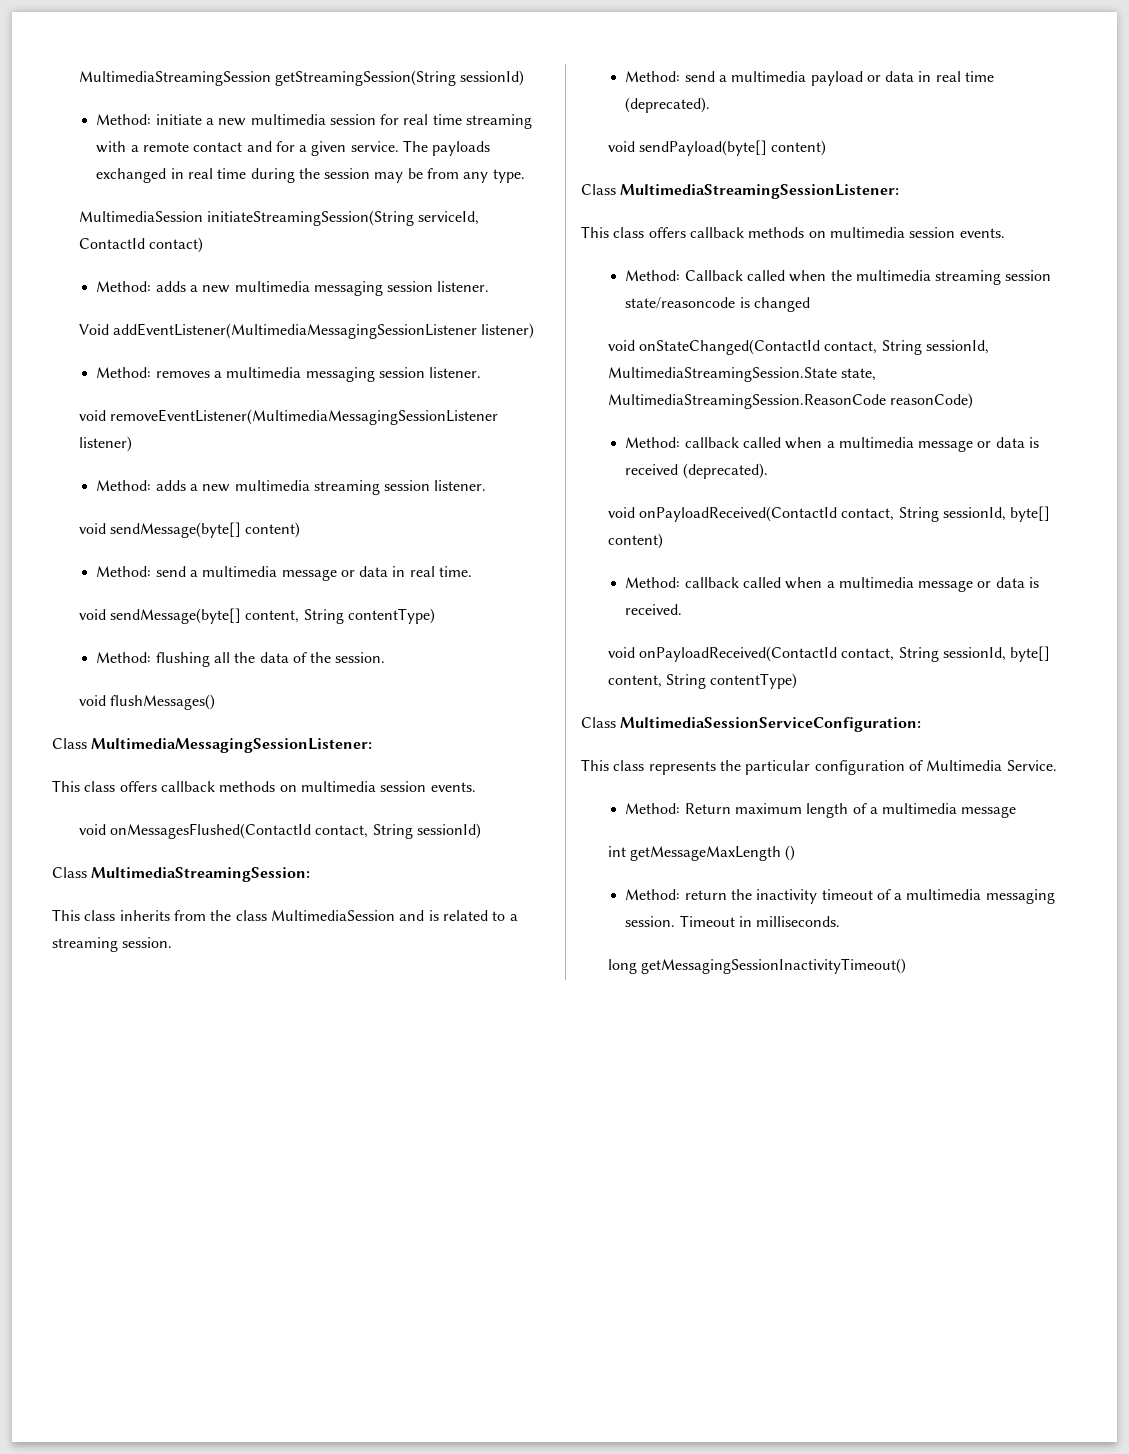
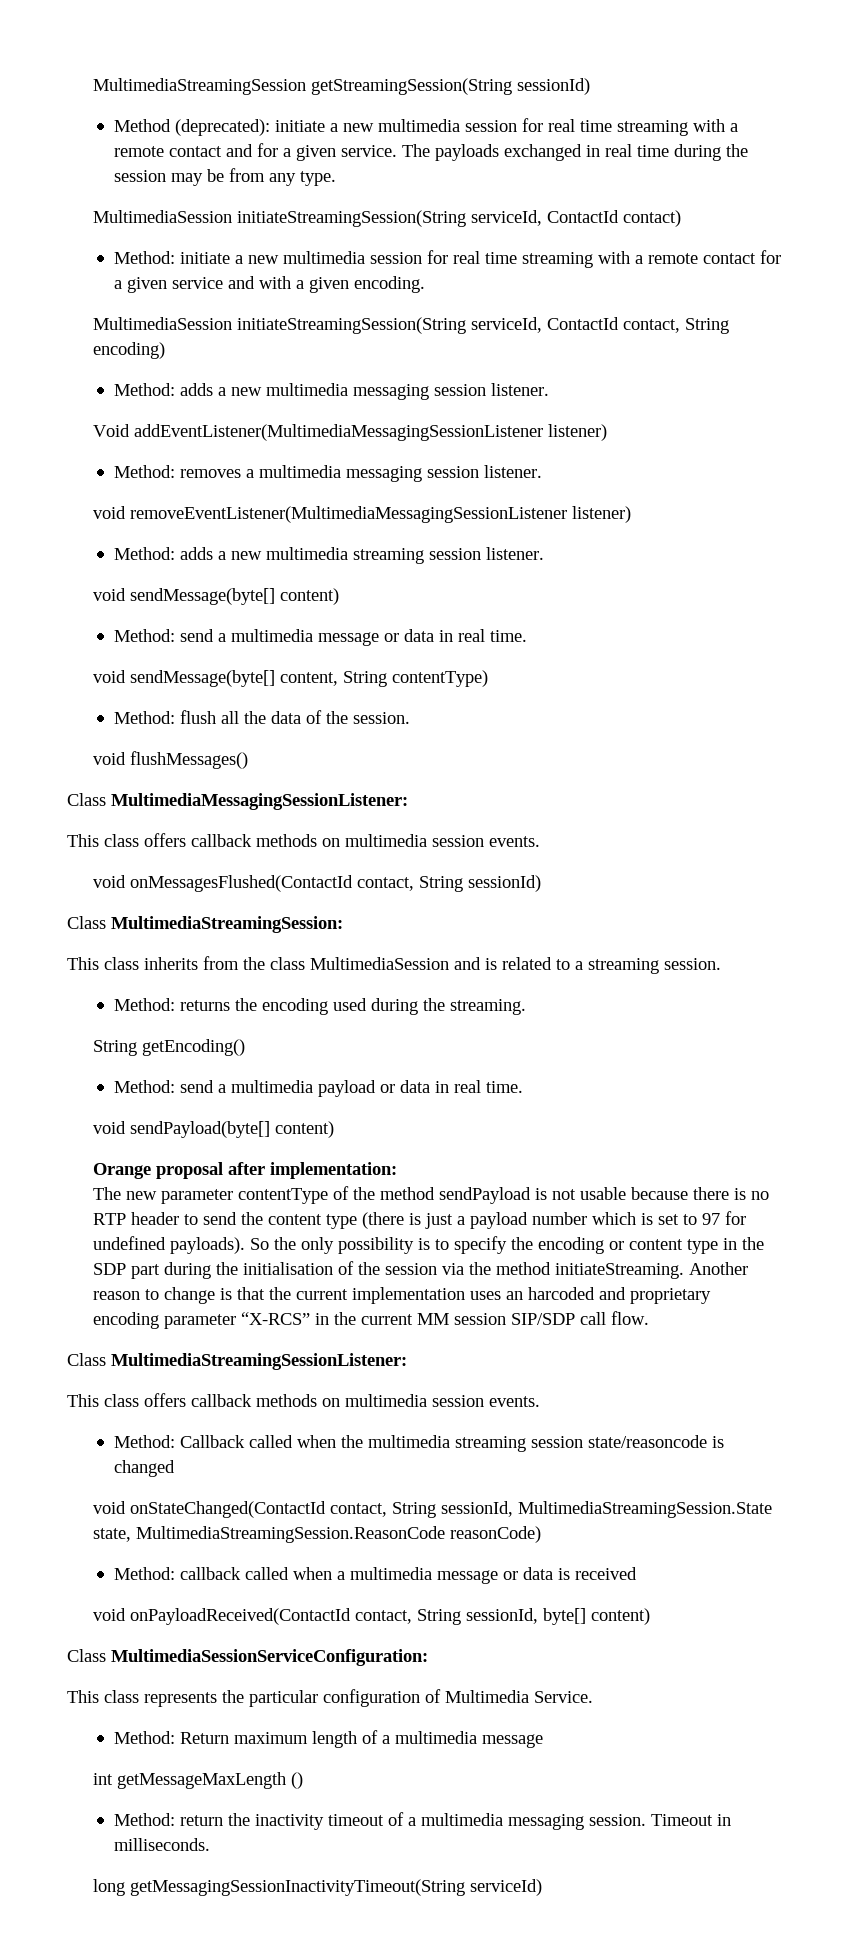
- Method: initiate a new multimedia session for real time streaming with a remote contact and for a given service.
+ Method (deprecated): initiate a new multimedia session for real time streaming with a remote contact and for a given service.
+ Method: initiate a new multimedia session for real time streaming with a remote contact for a given service and with a given encoding.
+ MultimediaSession initiateStreamingSession(String serviceId, ContactId contact, String encoding)
- Method: flushing all the data of the session.
+ Method: flush all the data of the session.
+ Method: returns the encoding used during the streaming.
+ String getEncoding()
- Method: send a multimedia payload or data in real time (deprecated).
+ Method: send a multimedia payload or data in real time.
+ Orange proposal after implementation:
+ The new parameter contentType of the method sendPayload is not usable because there is no RTP header to send the content type (there is just a payload number which is set to 97 for undefined payloads). So the only possibility is to specify the encoding or content type in the SDP part during the initialisation of the session via the method initiateStreaming. Another reason to change is that the current implementation uses an harcoded and proprietary encoding parameter “X-RCS” in the current MM session SIP/SDP call flow.
- Method: callback called when a multimedia message or data is received (deprecated).
+ Method: callback called when a multimedia message or data is received
- Method: callback called when a multimedia message or data is received.
- void onPayloadReceived(ContactId contact, String sessionId, byte[] content, String contentType)
- long getMessagingSessionInactivityTimeout()
+ long getMessagingSessionInactivityTimeout(String serviceId)

